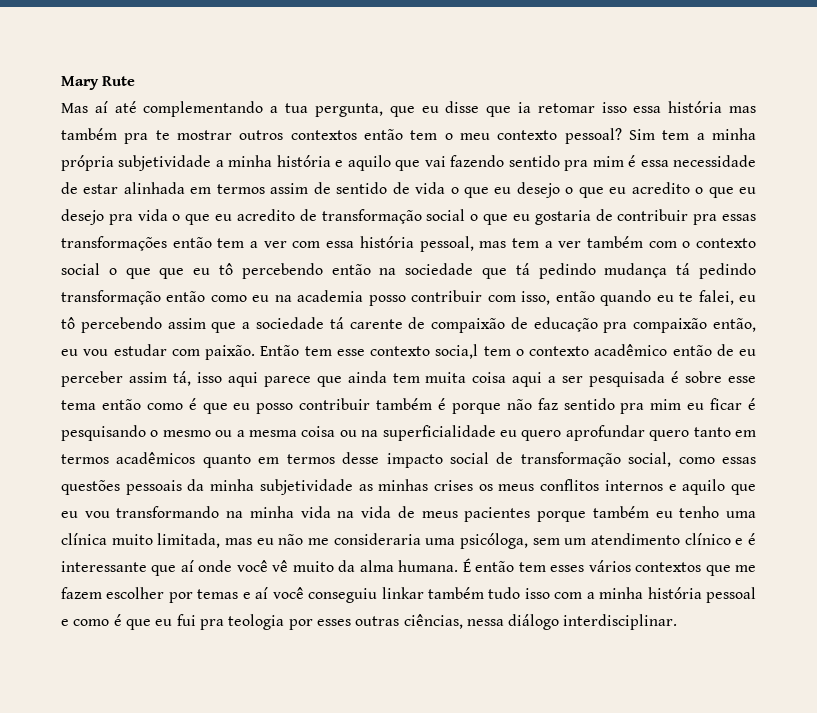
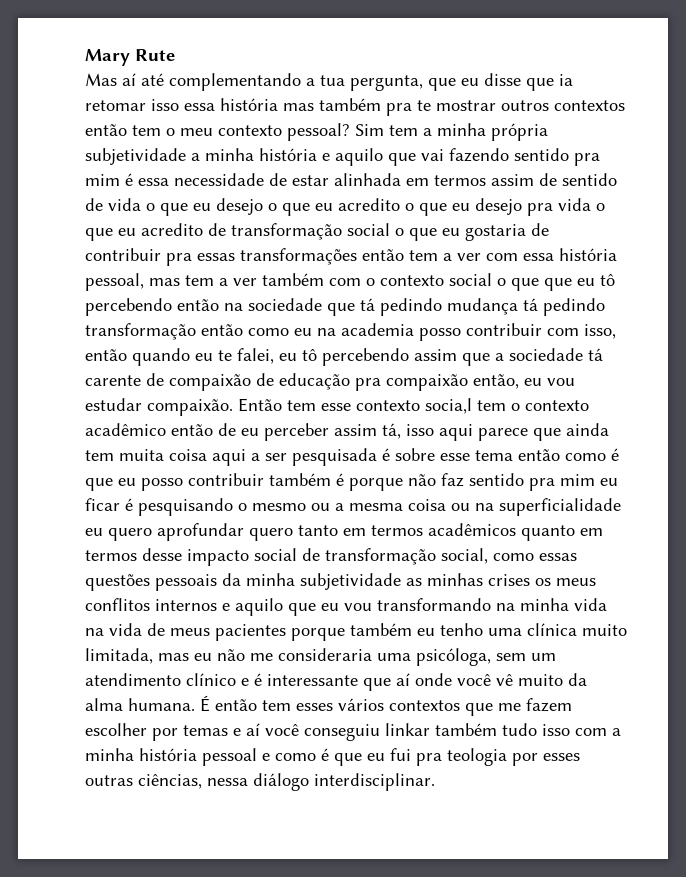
- Sim tem a minha própria subjetividade a minha história e aquilo que vai fazendo sentido pra mim é essa necessidade de estar alinhada em termos assim de sentido de vida o que eu desejo o que eu acredito o que eu desejo pra vida o que eu acredito de transformação social o que eu gostaria de contribuir pra essas transformações então tem a ver com essa história pessoal, mas tem a ver também com o contexto social o que que eu tô percebendo então na sociedade que tá pedindo mudança tá pedindo transformação então como eu na academia posso contribuir com isso, então quando eu te falei, eu tô percebendo assim que a sociedade tá carente de compaixão de educação pra compaixão então, eu vou estudar com paixão.
+ Sim tem a minha própria subjetividade a minha história e aquilo que vai fazendo sentido pra mim é essa necessidade de estar alinhada em termos assim de sentido de vida o que eu desejo o que eu acredito o que eu desejo pra vida o que eu acredito de transformação social o que eu gostaria de contribuir pra essas transformações então tem a ver com essa história pessoal, mas tem a ver também com o contexto social o que que eu tô percebendo então na sociedade que tá pedindo mudança tá pedindo transformação então como eu na academia posso contribuir com isso, então quando eu te falei, eu tô percebendo assim que a sociedade tá carente de compaixão de educação pra compaixão então, eu vou estudar compaixão.

